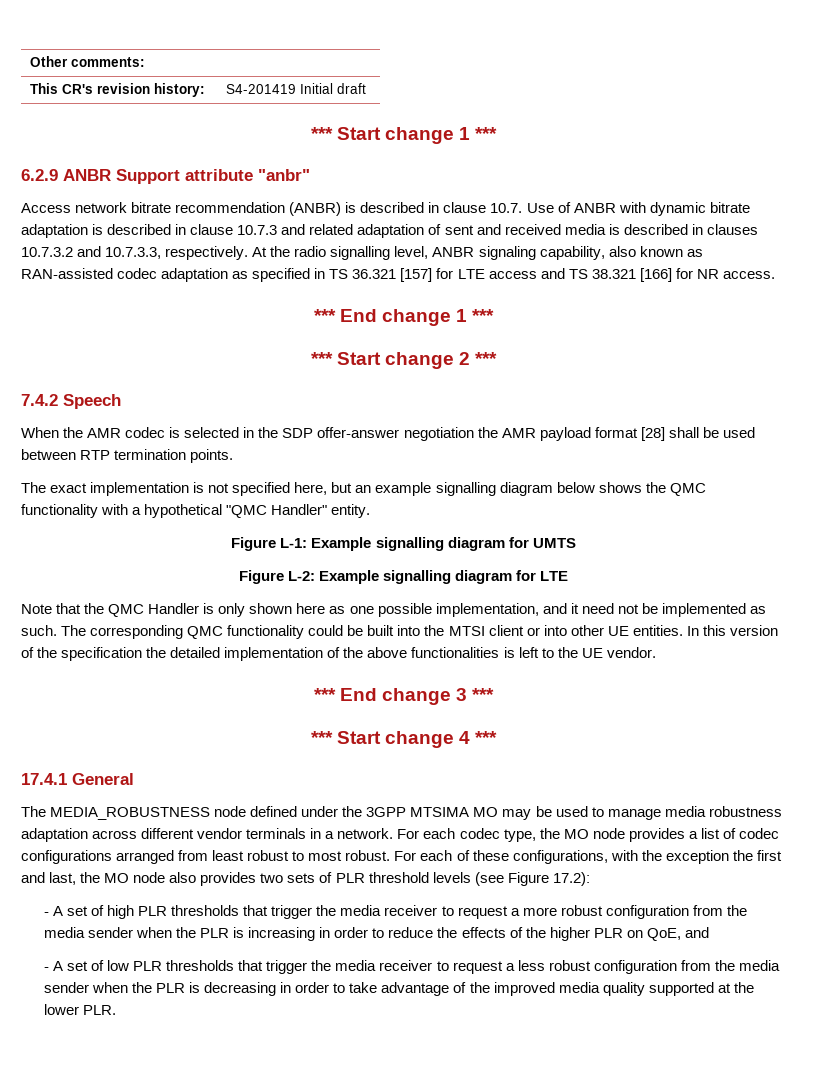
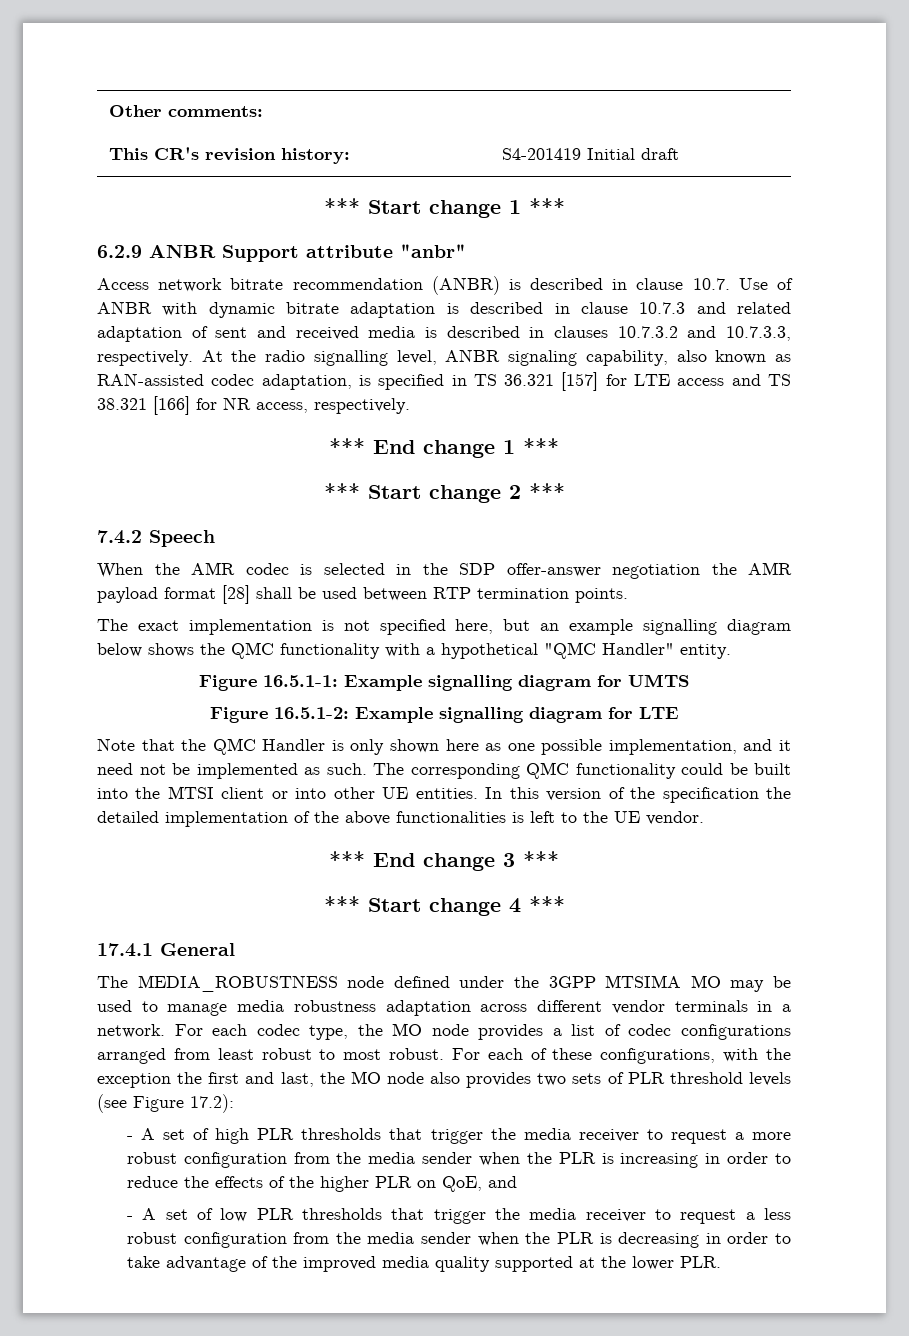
- At the radio signalling level, ANBR signaling capability, also known as RAN-assisted codec adaptation as specified in TS 36.321 [157] for LTE access and TS 38.321 [166] for NR access.
+ At the radio signalling level, ANBR signaling capability, also known as RAN-assisted codec adaptation, is specified in TS 36.321 [157] for LTE access and TS 38.321 [166] for NR access, respectively.
- Figure L-1: Example signalling diagram for UMTS
+ Figure 16.5.1-1: Example signalling diagram for UMTS
- Figure L-2: Example signalling diagram for LTE
+ Figure 16.5.1-2: Example signalling diagram for LTE

